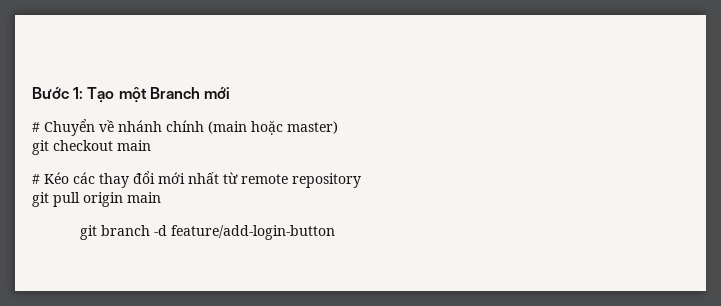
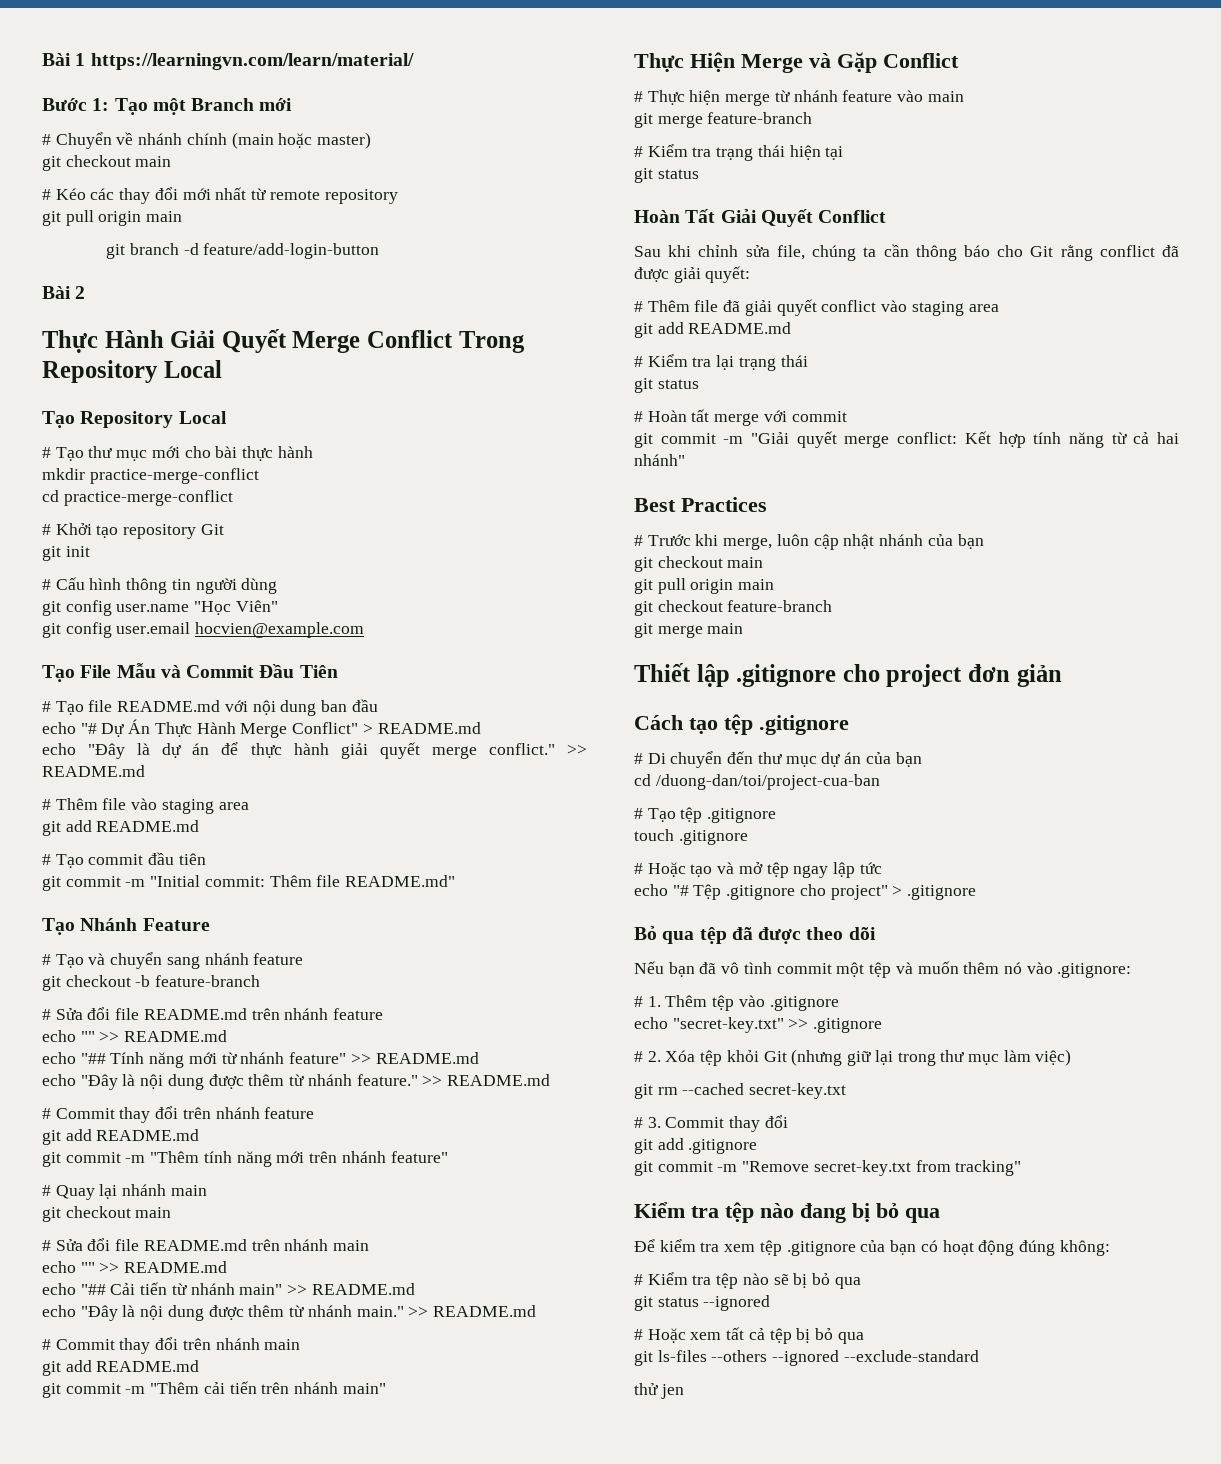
+ Bài 1 https://learningvn.com/learn/material/
+ Bài 2
+ Thực Hành Giải Quyết Merge Conflict Trong Repository Local
+ Tạo Repository Local
+ # Tạo thư mục mới cho bài thực hành
+ mkdir practice-merge-conflict
+ cd practice-merge-conflict
+ # Khởi tạo repository Git
+ git init
+ # Cấu hình thông tin người dùng
+ git config user.name "Học Viên"
+ git config user.email hocvien@example.com
+ Tạo File Mẫu và Commit Đầu Tiên
+ # Tạo file README.md với nội dung ban đầu
+ echo "# Dự Án Thực Hành Merge Conflict" > README.md
+ echo "Đây là dự án để thực hành giải quyết merge conflict." >> README.md
+ # Thêm file vào staging area
+ git add README.md
+ # Tạo commit đầu tiên
+ git commit -m "Initial commit: Thêm file README.md"
+ Tạo Nhánh Feature
+ # Tạo và chuyển sang nhánh feature
+ git checkout -b feature-branch
+ # Sửa đổi file README.md trên nhánh feature
+ echo "" >> README.md
+ echo "## Tính năng mới từ nhánh feature" >> README.md
+ echo "Đây là nội dung được thêm từ nhánh feature." >> README.md
+ # Commit thay đổi trên nhánh feature
+ git add README.md
+ git commit -m "Thêm tính năng mới trên nhánh feature"
+ # Quay lại nhánh main
+ git checkout main
+ # Sửa đổi file README.md trên nhánh main
+ echo "" >> README.md
+ echo "## Cải tiến từ nhánh main" >> README.md
+ echo "Đây là nội dung được thêm từ nhánh main." >> README.md
+ # Commit thay đổi trên nhánh main
+ git add README.md
+ git commit -m "Thêm cải tiến trên nhánh main"
+ Thực Hiện Merge và Gặp Conflict
+ # Thực hiện merge từ nhánh feature vào main
+ git merge feature-branch
+ # Kiểm tra trạng thái hiện tại
+ git status
+ Hoàn Tất Giải Quyết Conflict
+ Sau khi chỉnh sửa file, chúng ta cần thông báo cho Git rằng conflict đã được giải quyết:
+ # Thêm file đã giải quyết conflict vào staging area
+ git add README.md
+ # Kiểm tra lại trạng thái
+ git status
+ # Hoàn tất merge với commit
+ git commit -m "Giải quyết merge conflict: Kết hợp tính năng từ cả hai nhánh"
+ Best Practices
+ # Trước khi merge, luôn cập nhật nhánh của bạn
+ git checkout main
+ git pull origin main
+ git checkout feature-branch
+ git merge main
+ Thiết lập .gitignore cho project đơn giản
+ Cách tạo tệp .gitignore
+ # Di chuyển đến thư mục dự án của bạn
+ cd /duong-dan/toi/project-cua-ban
+ # Tạo tệp .gitignore
+ touch .gitignore
+ # Hoặc tạo và mở tệp ngay lập tức
+ echo "# Tệp .gitignore cho project" > .gitignore
+ Bỏ qua tệp đã được theo dõi
+ Nếu bạn đã vô tình commit một tệp và muốn thêm nó vào .gitignore:
+ # 1. Thêm tệp vào .gitignore
+ echo "secret-key.txt" >> .gitignore
+ # 2. Xóa tệp khỏi Git (nhưng giữ lại trong thư mục làm việc)
+ git rm --cached secret-key.txt
+ # 3. Commit thay đổi
+ git add .gitignore
+ git commit -m "Remove secret-key.txt from tracking"
+ Kiểm tra tệp nào đang bị bỏ qua
+ Để kiểm tra xem tệp .gitignore của bạn có hoạt động đúng không:
+ # Kiểm tra tệp nào sẽ bị bỏ qua
+ git status --ignored
+ # Hoặc xem tất cả tệp bị bỏ qua
+ git ls-files --others --ignored --exclude-standard
+ thử jen

